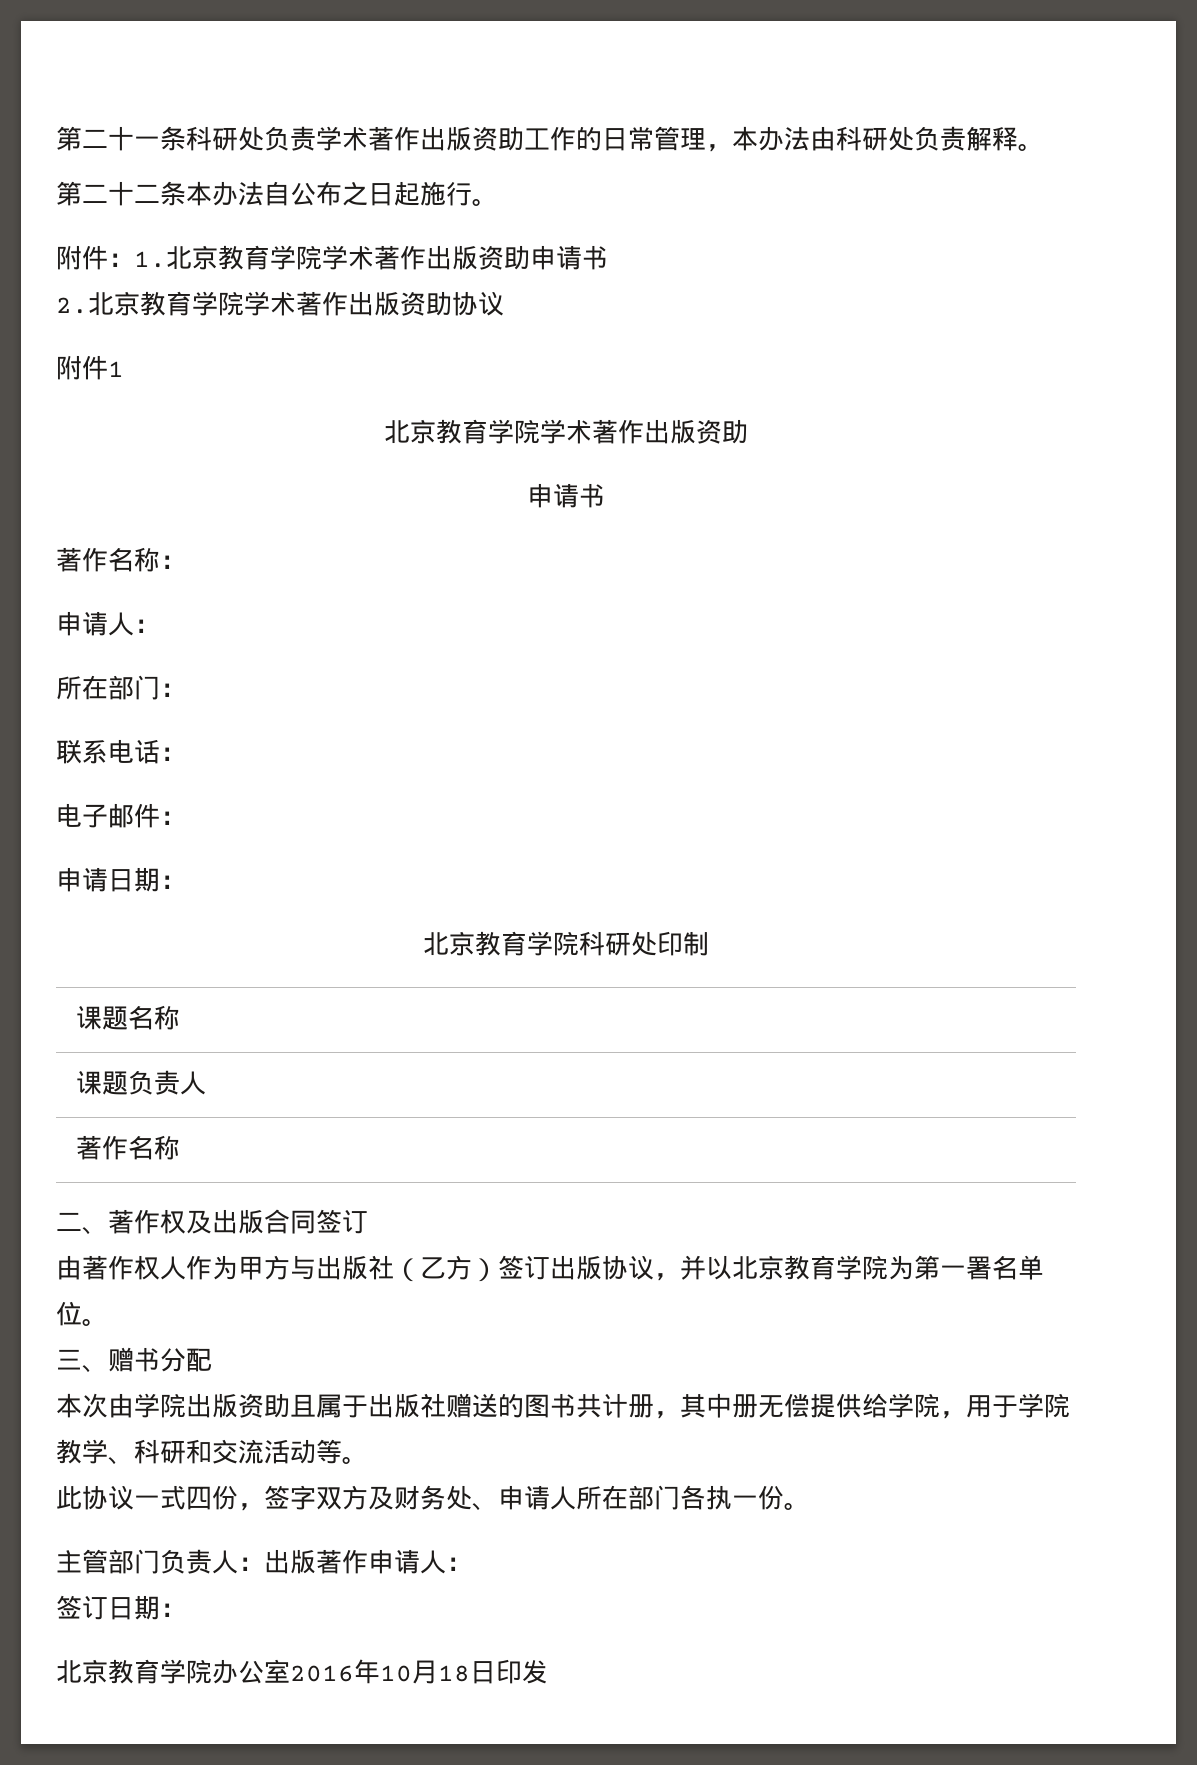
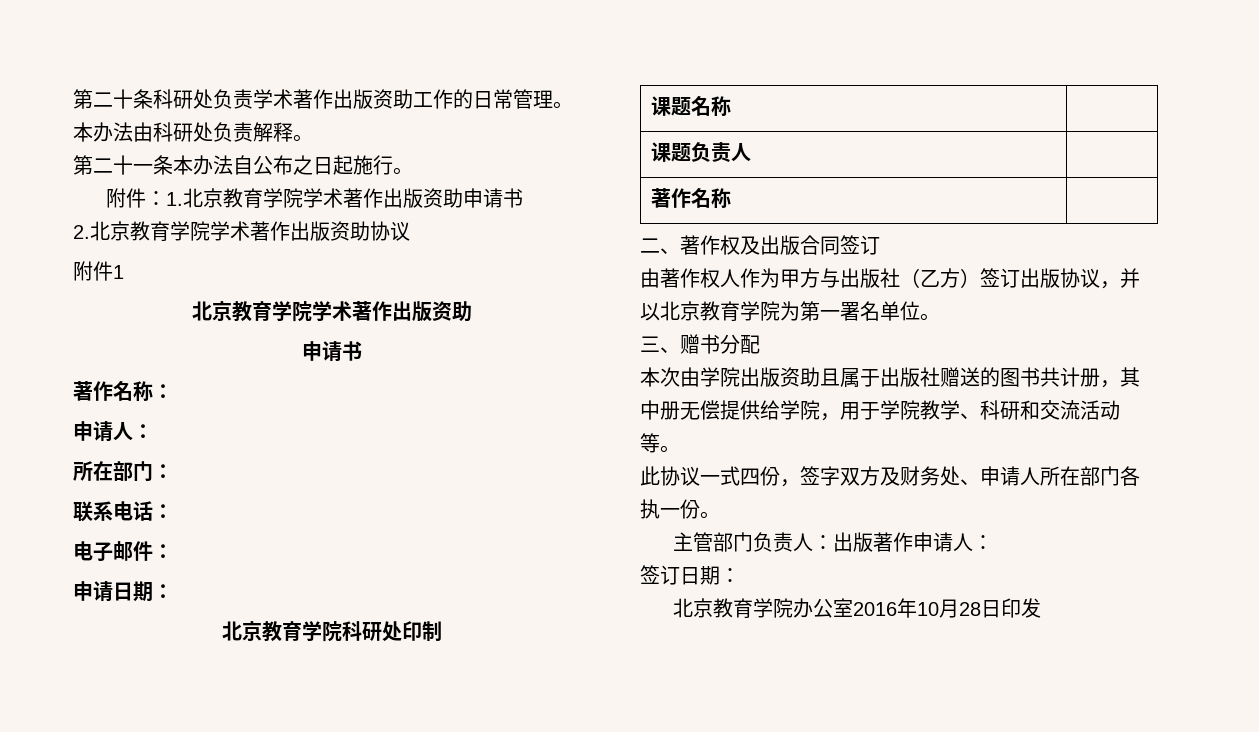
- 第二十一条科研处负责学术著作出版资助工作的日常管理，本办法由科研处负责解释。
+ 第二十条科研处负责学术著作出版资助工作的日常管理。本办法由科研处负责解释。
- 第二十二条本办法自公布之日起施行。
+ 第二十一条本办法自公布之日起施行。
- 北京教育学院办公室2016年10月18日印发
+ 北京教育学院办公室2016年10月28日印发

